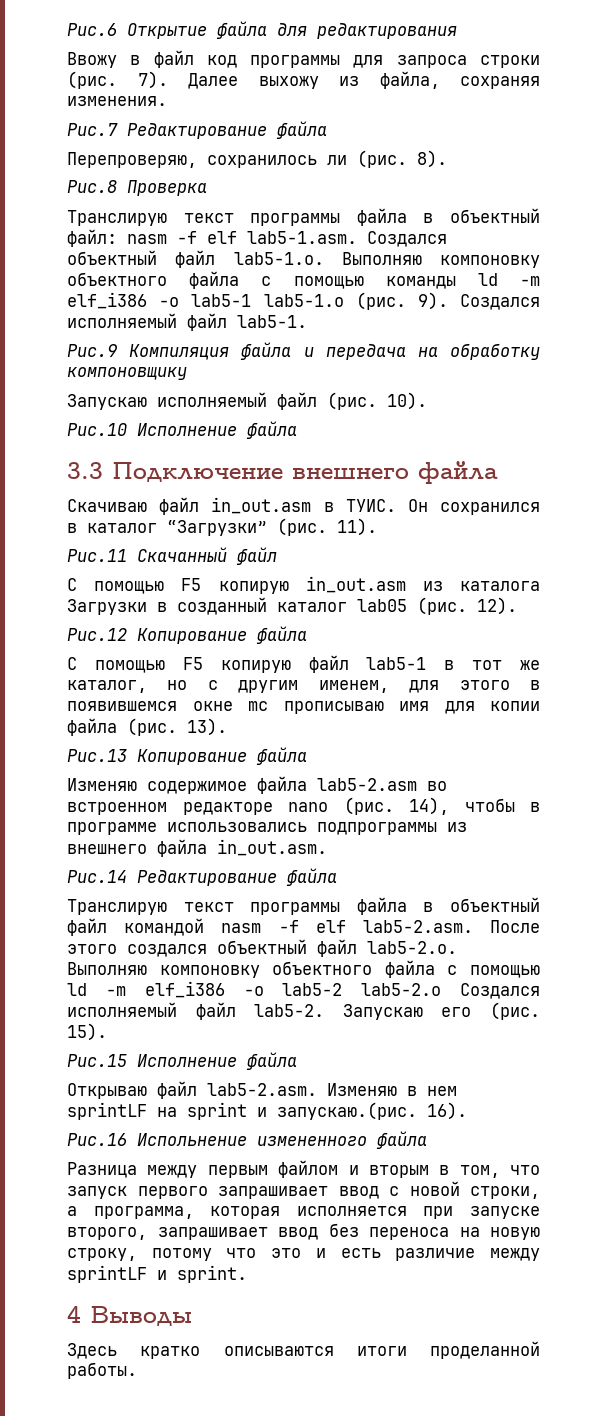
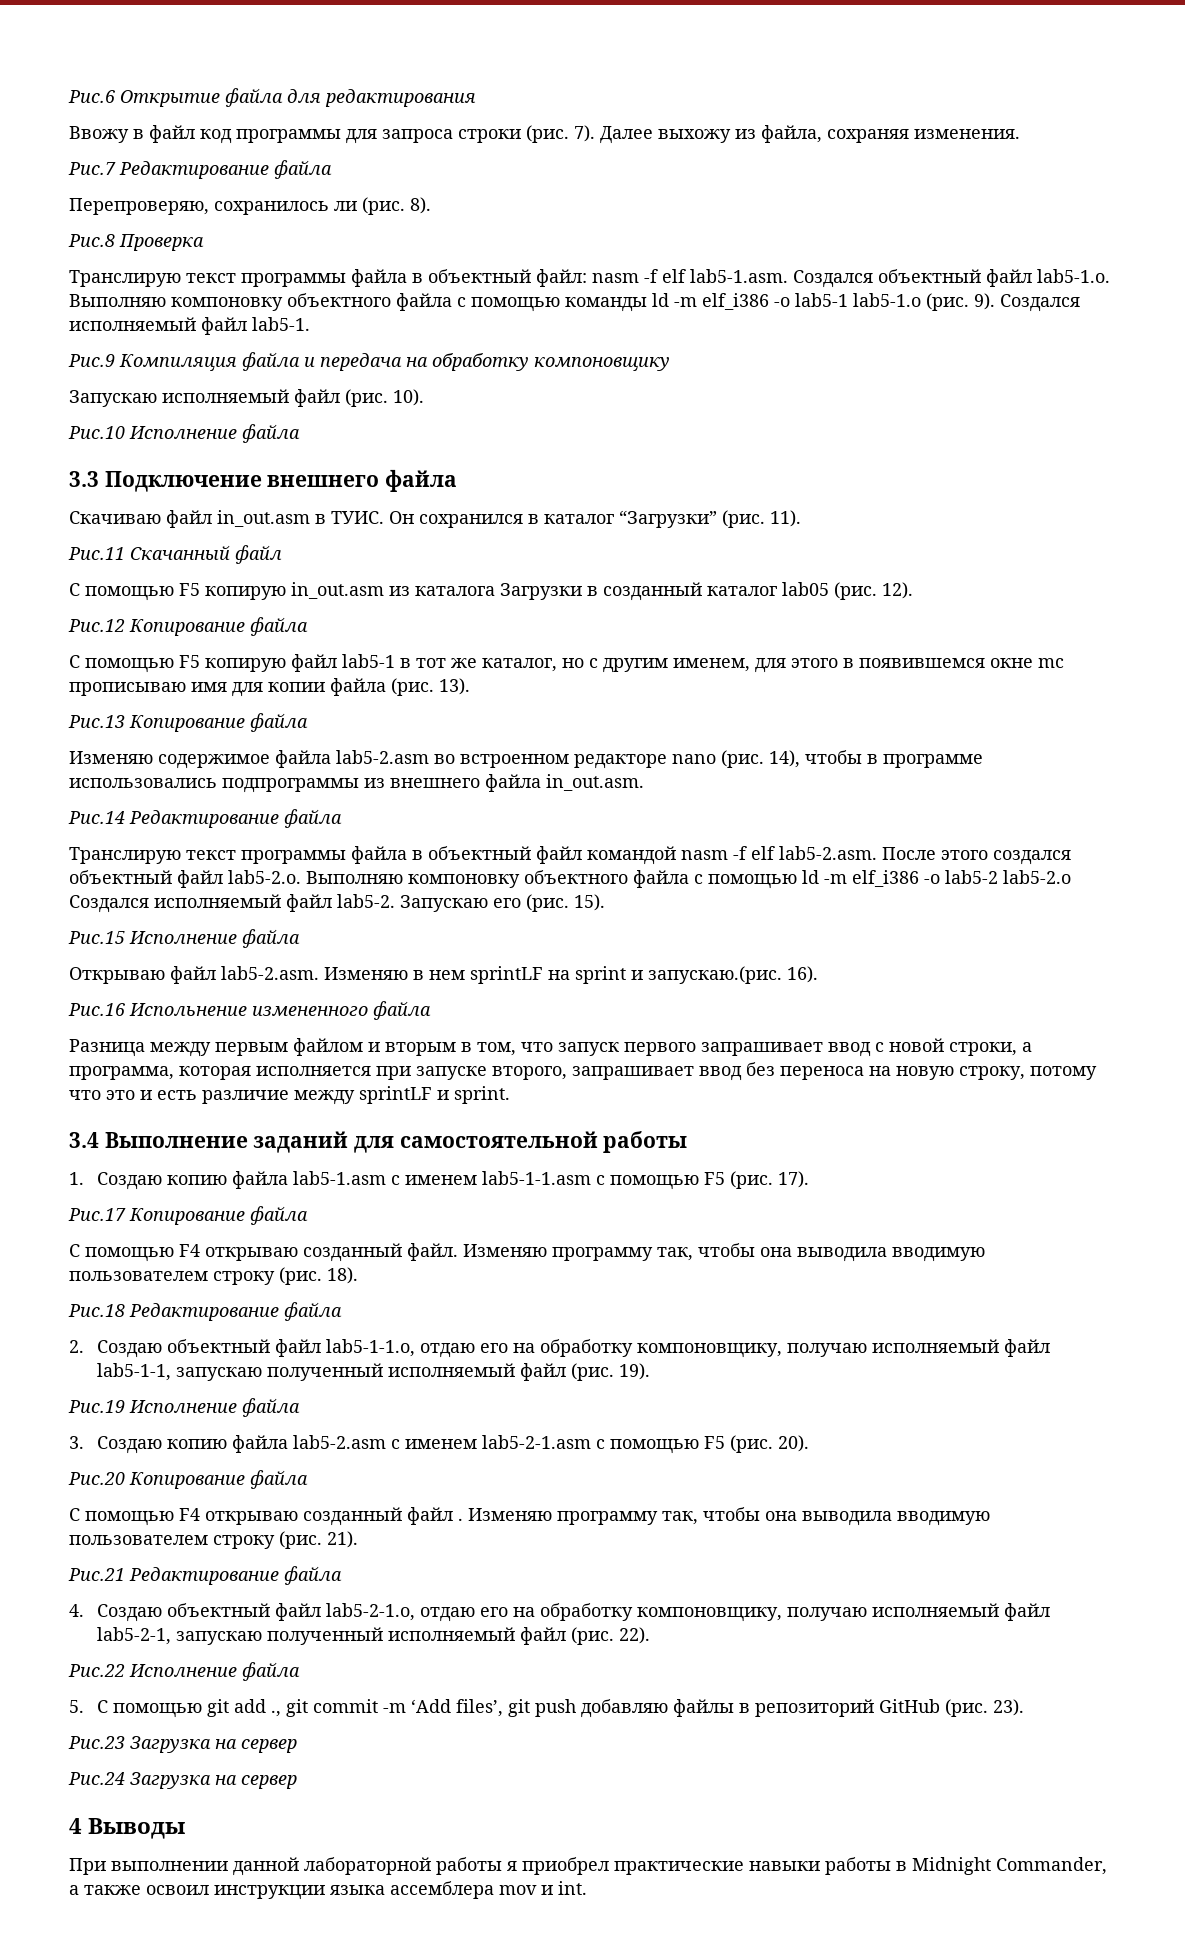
+ 3.4 Выполнение заданий для самостоятельной работы
+ 1. Создаю копию файла lab5-1.asm с именем lab5-1-1.asm с помощью F5 (рис. 17).
+ Рис.17 Копирование файла
+ С помощью F4 открываю созданный файл. Изменяю программу так, чтобы она выводила вводимую пользователем строку (рис. 18).
+ Рис.18 Редактирование файла
+ 2. Создаю объектный файл lab5-1-1.o, отдаю его на обработку компоновщику, получаю исполняемый файл lab5-1-1, запускаю полученный исполняемый файл (рис. 19).
+ Рис.19 Исполнение файла
+ 3. Создаю копию файла lab5-2.asm с именем lab5-2-1.asm с помощью F5 (рис. 20).
+ Рис.20 Копирование файла
+ С помощью F4 открываю созданный файл . Изменяю программу так, чтобы она выводила вводимую пользователем строку (рис. 21).
+ Рис.21 Редактирование файла
+ 4. Создаю объектный файл lab5-2-1.o, отдаю его на обработку компоновщику, получаю исполняемый файл lab5-2-1, запускаю полученный исполняемый файл (рис. 22).
+ Рис.22 Исполнение файла
+ 5. С помощью git add ., git commit -m ‘Add files’, git push добавляю файлы в репозиторий GitHub (рис. 23).
+ Рис.23 Загрузка на сервер
+ Рис.24 Загрузка на сервер
  4 Выводы
- Здесь кратко описываются итоги проделанной работы.
+ При выполнении данной лабораторной работы я приобрел практические навыки работы в Midnight Commander, а также освоил инструкции языка ассемблера mov и int.

